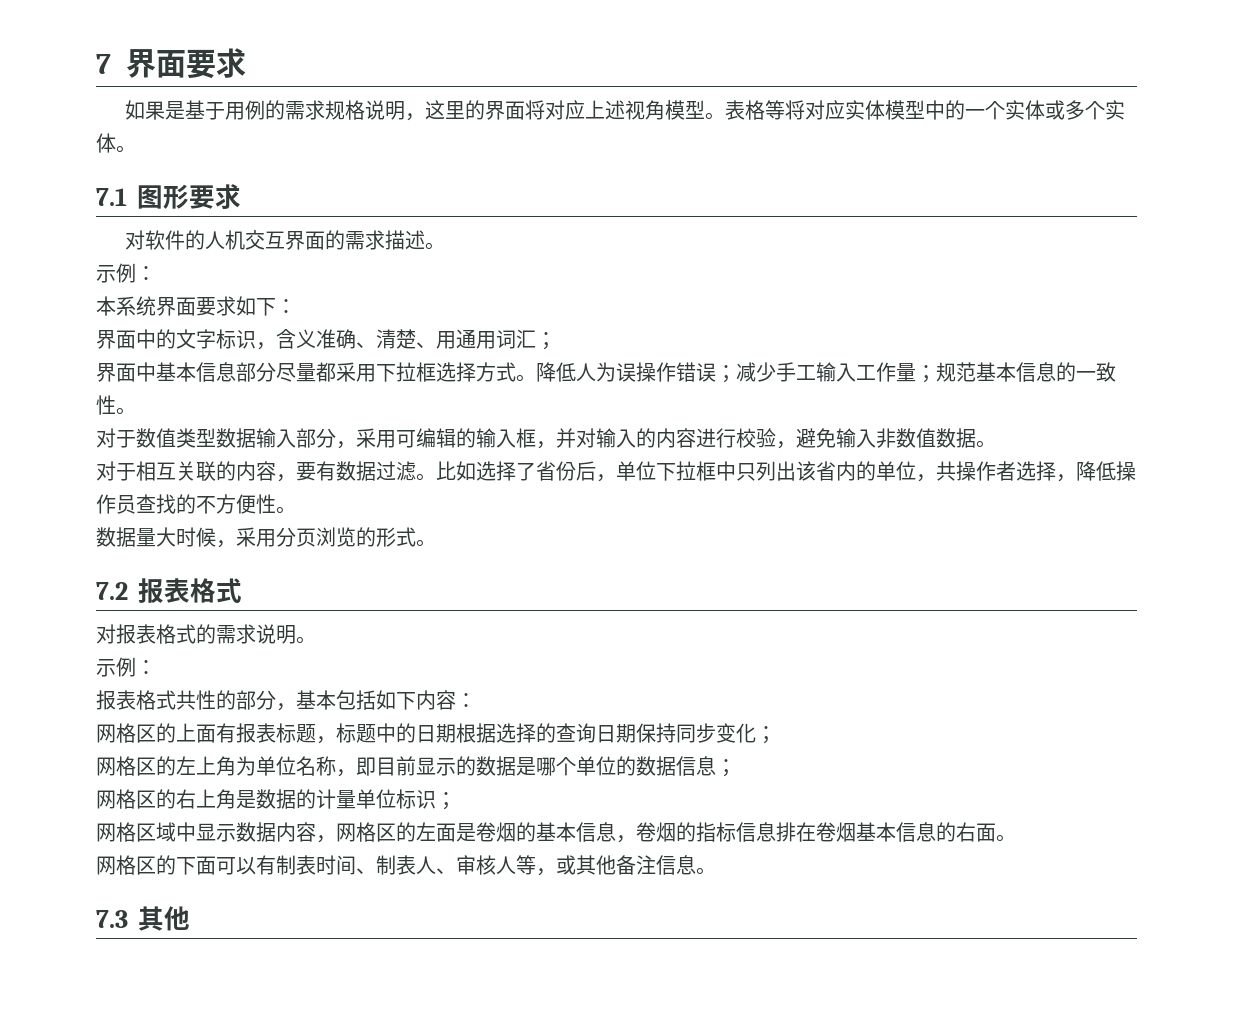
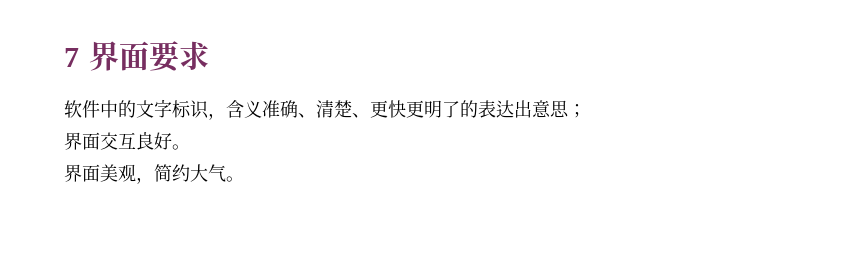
- 如果是基于用例的需求规格说明，这里的界面将对应上述视角模型。表格等将对应实体模型中的一个实体或多个实体。
- 7.1图形要求
- 对软件的人机交互界面的需求描述。
- 示例：
- 本系统界面要求如下：
- 界面中的文字标识，含义准确、清楚、用通用词汇；
- 界面中基本信息部分尽量都采用下拉框选择方式。降低人为误操作错误；减少手工输入工作量；规范基本信息的一致性。
- 对于数值类型数据输入部分，采用可编辑的输入框，并对输入的内容进行校验，避免输入非数值数据。
- 对于相互关联的内容，要有数据过滤。比如选择了省份后，单位下拉框中只列出该省内的单位，共操作者选择，降低操作员查找的不方便性。
- 数据量大时候，采用分页浏览的形式。
- 7.2报表格式
- 对报表格式的需求说明。
- 示例：
- 报表格式共性的部分，基本包括如下内容：
- 网格区的上面有报表标题，标题中的日期根据选择的查询日期保持同步变化；
- 网格区的左上角为单位名称，即目前显示的数据是哪个单位的数据信息；
- 网格区的右上角是数据的计量单位标识；
- 网格区域中显示数据内容，网格区的左面是卷烟的基本信息，卷烟的指标信息排在卷烟基本信息的右面。
- 网格区的下面可以有制表时间、制表人、审核人等，或其他备注信息。
- 7.3其他
+ 软件中的文字标识，含义准确、清楚、更快更明了的表达出意思；
+ 界面交互良好。
+ 界面美观，简约大气。

